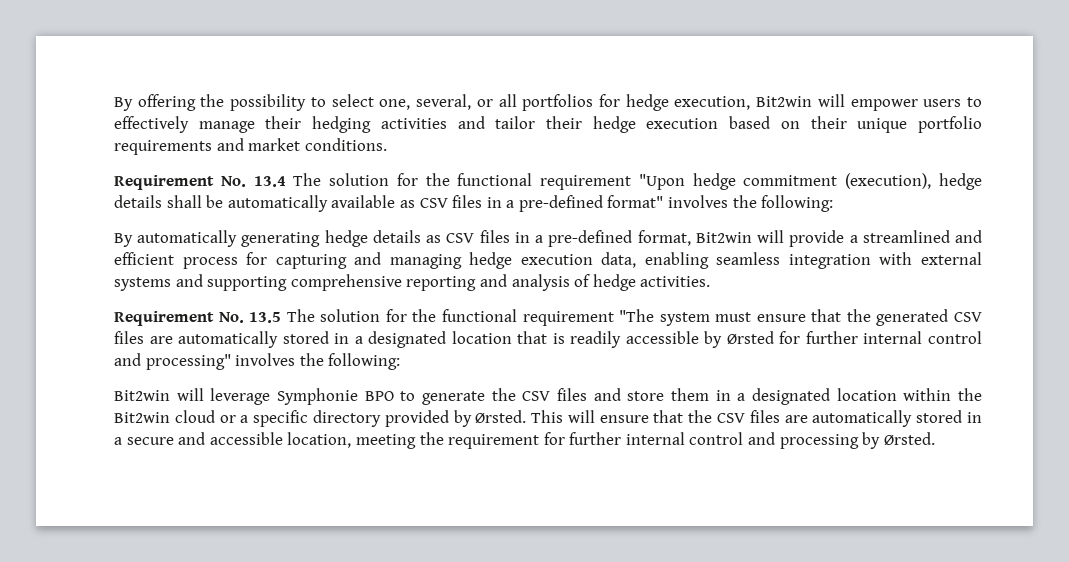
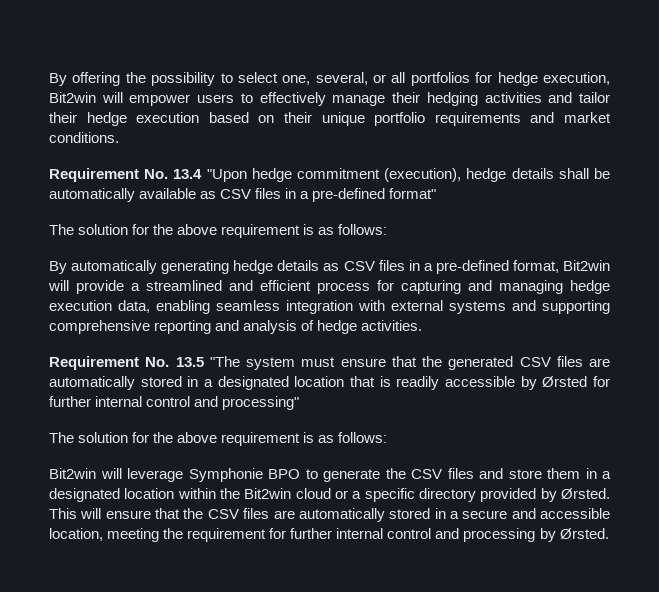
- Requirement No. 13.4 The solution for the functional requirement "Upon hedge commitment (execution), hedge details shall be automatically available as CSV files in a pre-defined format" involves the following:
+ Requirement No. 13.4 "Upon hedge commitment (execution), hedge details shall be automatically available as CSV files in a pre-defined format"
+ The solution for the above requirement is as follows:
- Requirement No. 13.5 The solution for the functional requirement "The system must ensure that the generated CSV files are automatically stored in a designated location that is readily accessible by Ørsted for further internal control and processing" involves the following:
+ Requirement No. 13.5 "The system must ensure that the generated CSV files are automatically stored in a designated location that is readily accessible by Ørsted for further internal control and processing"
+ The solution for the above requirement is as follows:

